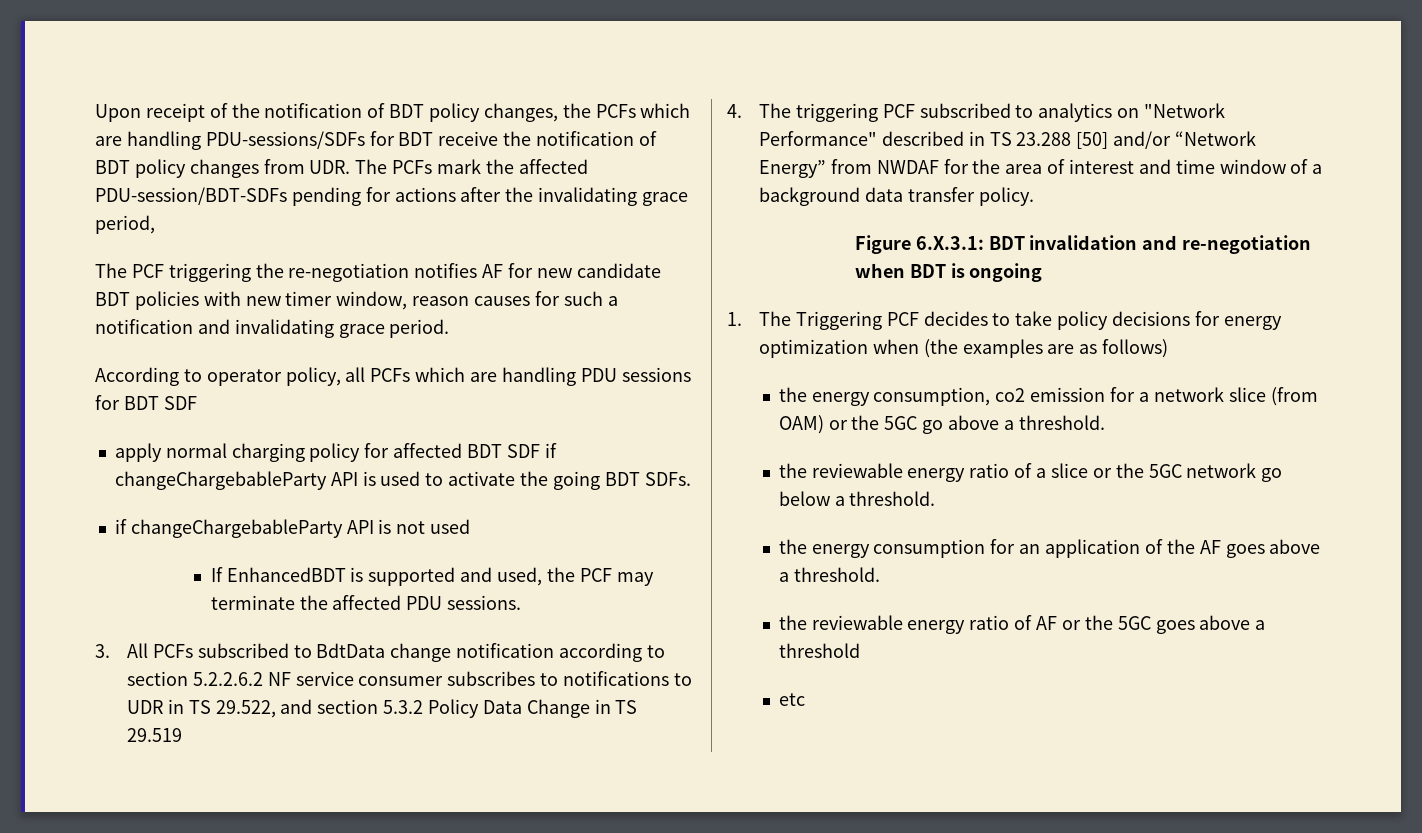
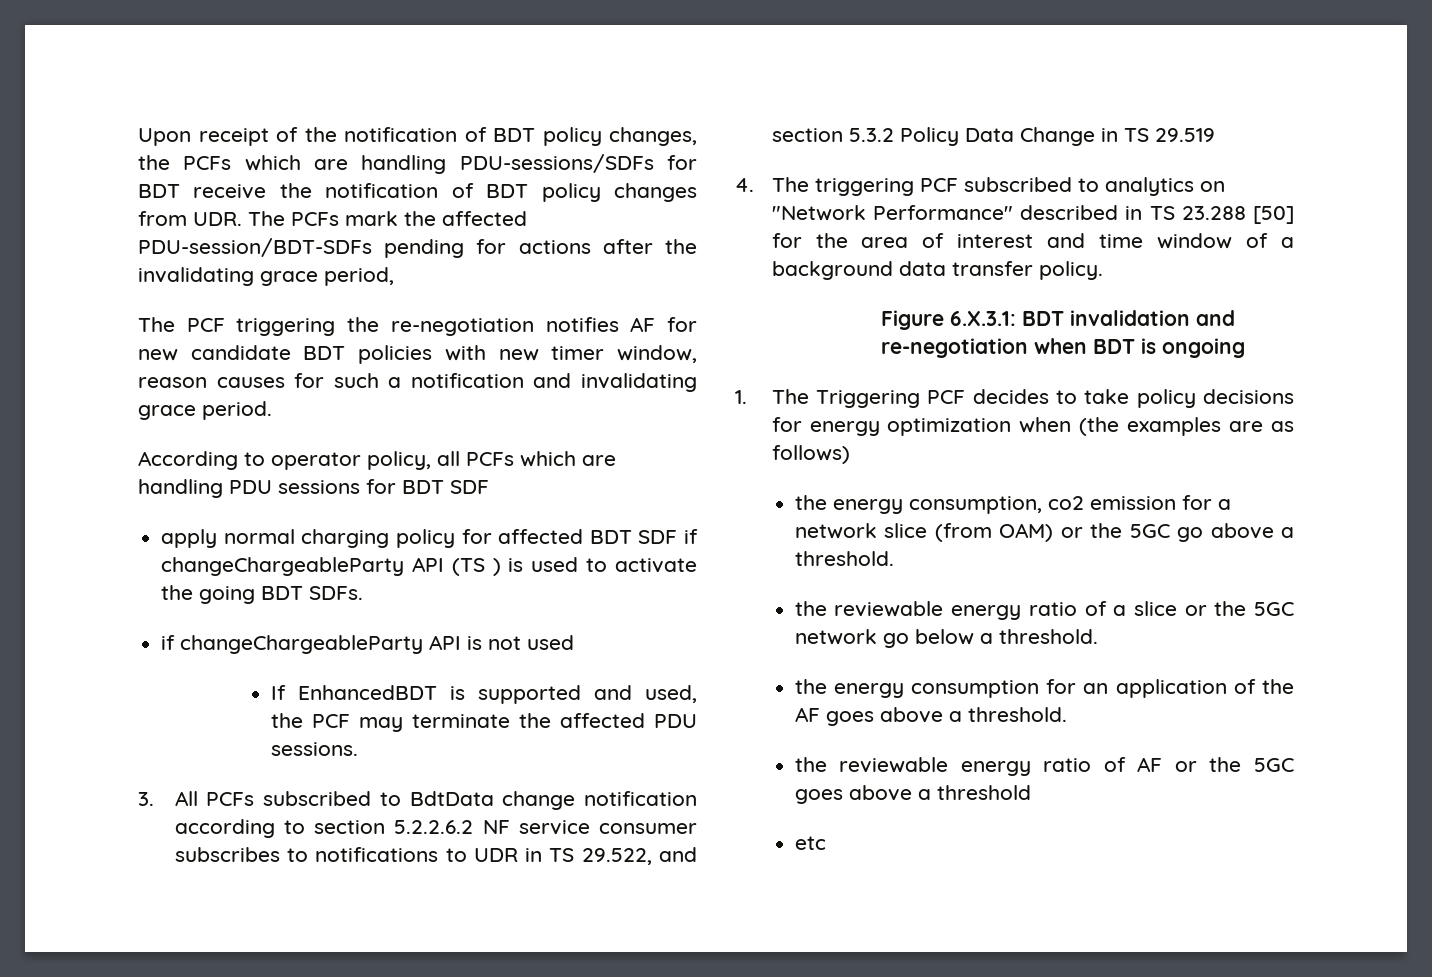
- apply normal charging policy for affected BDT SDF if changeChargebableParty API is used to activate the going BDT SDFs.
+ apply normal charging policy for affected BDT SDF if changeChargeableParty API (TS ) is used to activate the going BDT SDFs.
- if changeChargebableParty API is not used
+ if changeChargeableParty API is not used
- 4. The triggering PCF subscribed to analytics on "Network Performance" described in TS 23.288 [50] and/or “Network Energy” from NWDAF for the area of interest and time window of a background data transfer policy.
+ 4. The triggering PCF subscribed to analytics on "Network Performance" described in TS 23.288 [50] for the area of interest and time window of a background data transfer policy.

